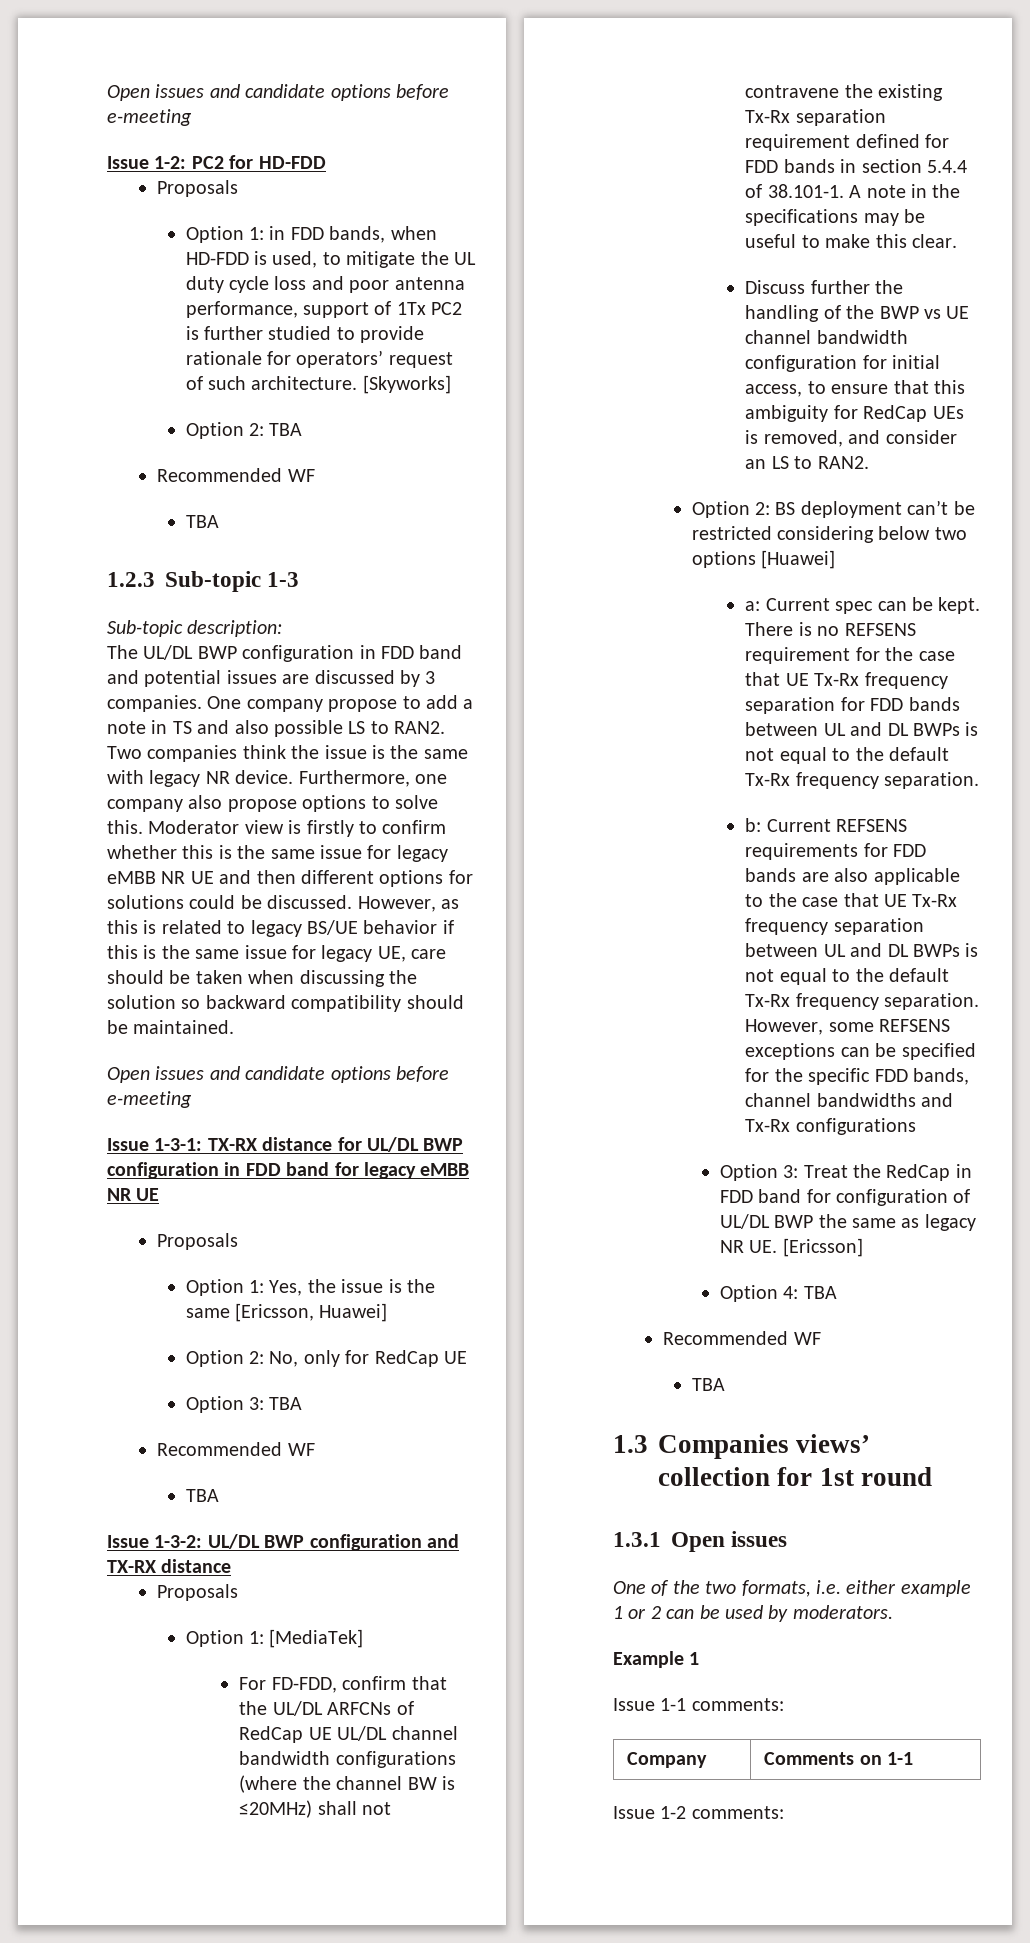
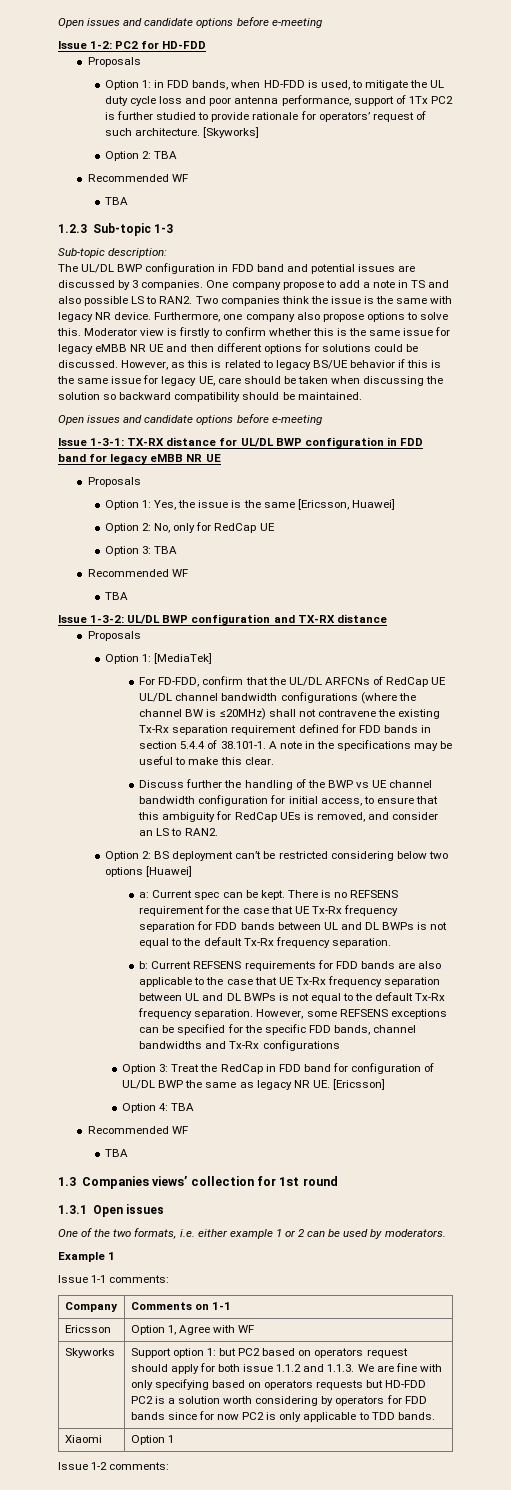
+ Ericsson | Option 1, Agree with WF
+ Skyworks | Support option 1: but PC2 based on operators request should apply for both issue 1.1.2 and 1.1.3. We are fine with only specifying based on operators requests but HD-FDD PC2 is a solution worth considering by operators for FDD bands since for now PC2 is only applicable to TDD bands.
+ Xiaomi | Option 1

